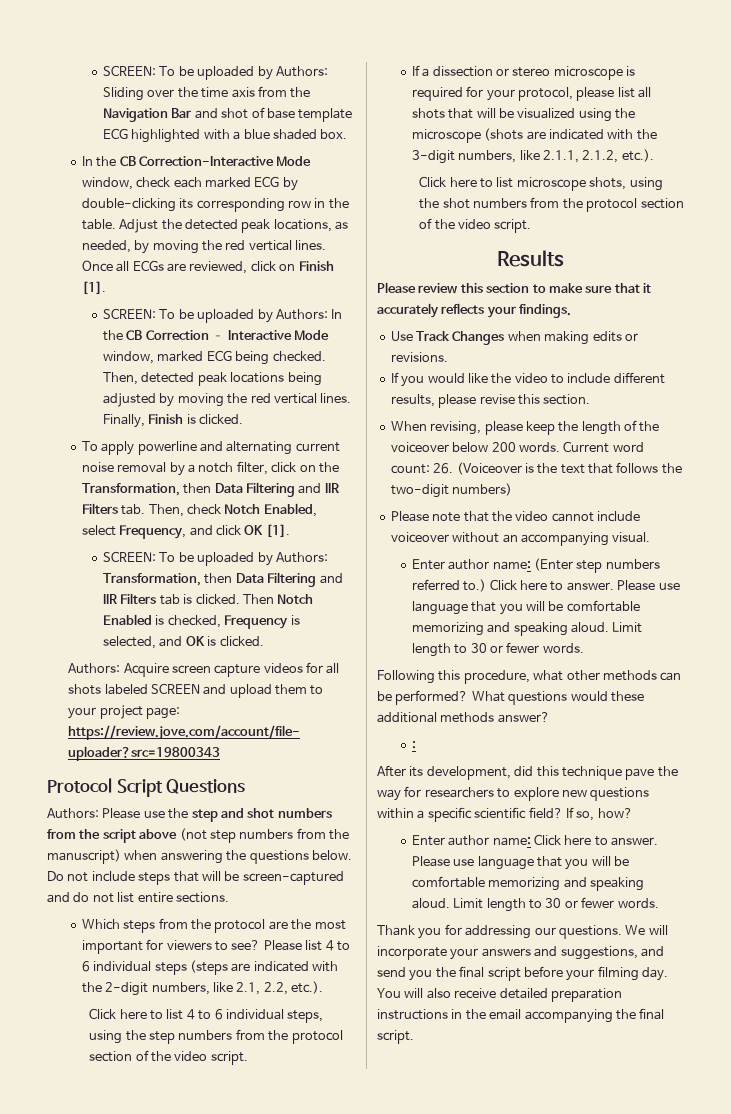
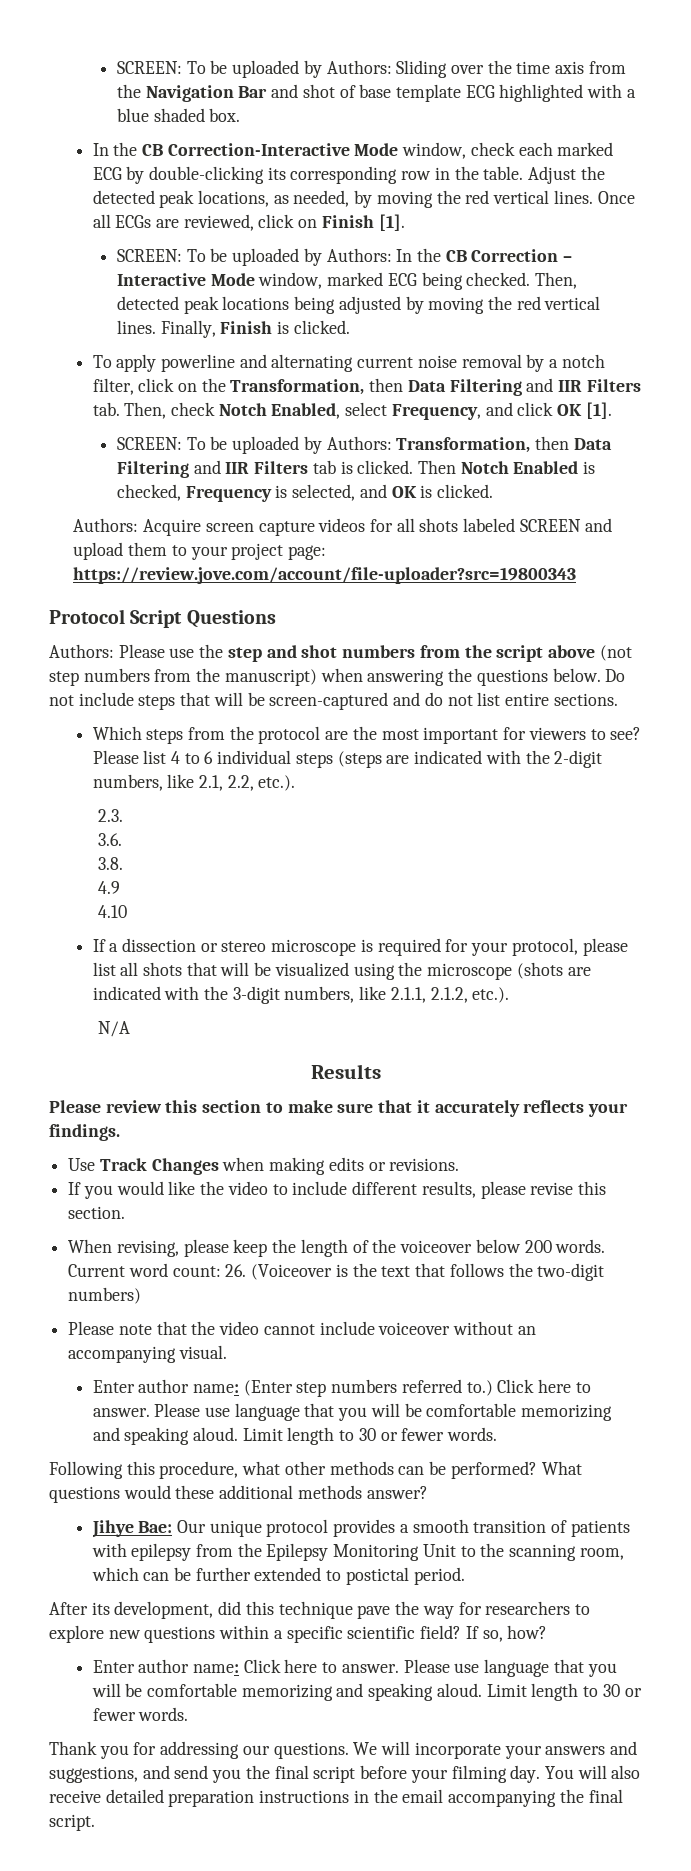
- Click here to list 4 to 6 individual steps, using the step numbers from the protocol section of the video script.
+ 2.3.
+ 3.6.
+ 3.8.
+ 4.9
+ 4.10
- Click here to list microscope shots, using the shot numbers from the protocol section of the video script.
+ N/A
- :
+ Jihye Bae: Our unique protocol provides a smooth transition of patients with epilepsy from the Epilepsy Monitoring Unit to the scanning room, which can be further extended to postictal period.

